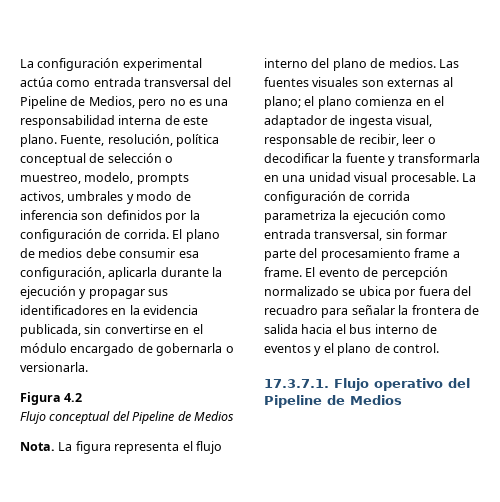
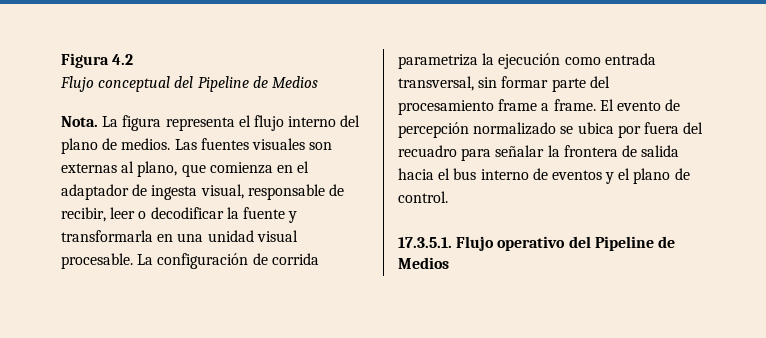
- La configuración experimental actúa como entrada transversal del Pipeline de Medios, pero no es una responsabilidad interna de este plano. Fuente, resolución, política conceptual de selección o muestreo, modelo, prompts activos, umbrales y modo de inferencia son definidos por la configuración de corrida. El plano de medios debe consumir esa configuración, aplicarla durante la ejecución y propagar sus identificadores en la evidencia publicada, sin convertirse en el módulo encargado de gobernarla o versionarla.
- Las fuentes visuales son externas al plano; el plano comienza en el adaptador de ingesta visual, responsable de recibir, leer o decodificar la fuente y transformarla en una unidad visual procesable.
+ Las fuentes visuales son externas al plano, que comienza en el adaptador de ingesta visual, responsable de recibir, leer o decodificar la fuente y transformarla en una unidad visual procesable.
- 17.3.7.1. Flujo operativo del Pipeline de Medios
+ 17.3.5.1. Flujo operativo del Pipeline de Medios

